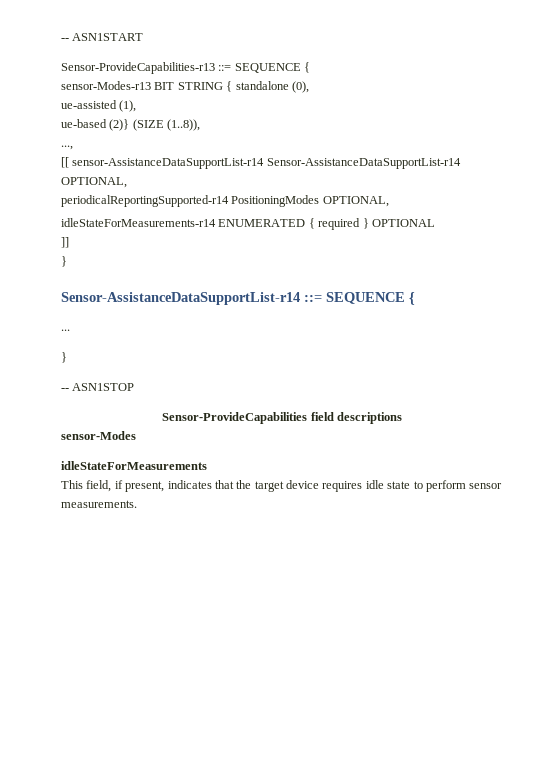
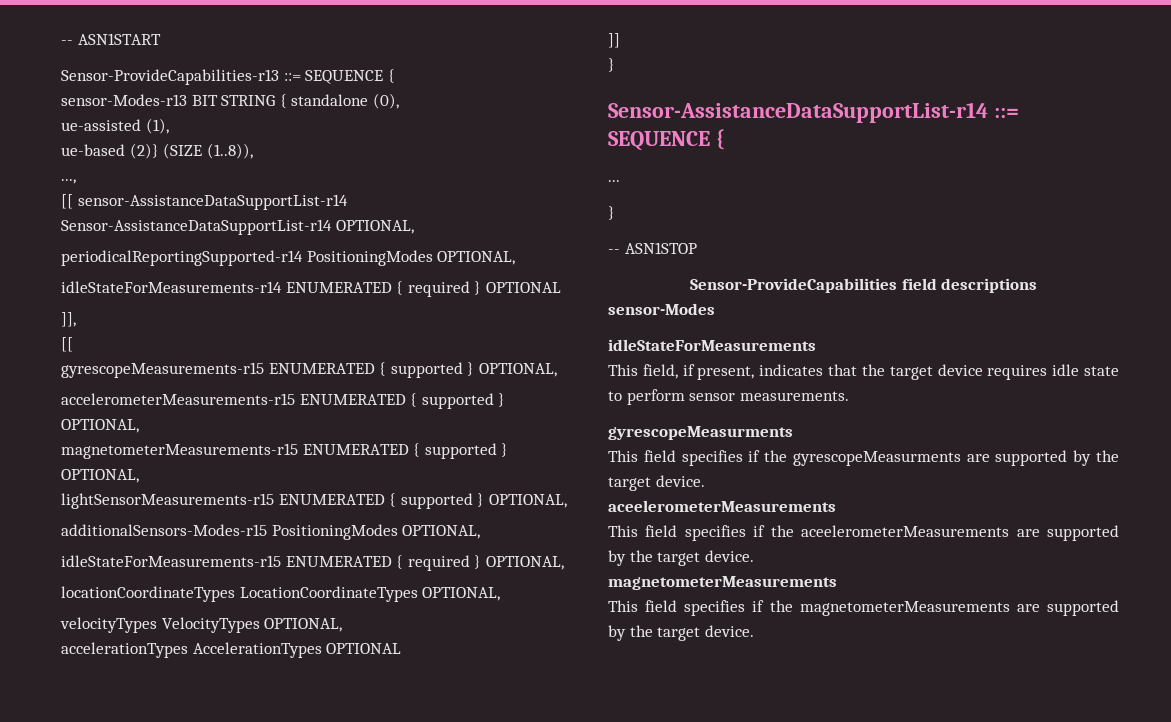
+ ]],
+ [[
+ gyrescopeMeasurements-r15 ENUMERATED { supported } OPTIONAL,
+ accelerometerMeasurements-r15 ENUMERATED { supported } OPTIONAL,
+ magnetometerMeasurements-r15 ENUMERATED { supported } OPTIONAL,
+ lightSensorMeasurements-r15 ENUMERATED { supported } OPTIONAL,
+ additionalSensors-Modes-r15 PositioningModes OPTIONAL,
+ idleStateForMeasurements-r15 ENUMERATED { required } OPTIONAL,
+ locationCoordinateTypes LocationCoordinateTypes OPTIONAL,
+ velocityTypes VelocityTypes OPTIONAL,
+ accelerationTypes AccelerationTypes OPTIONAL
  This field, if present, indicates that the target device requires idle state to perform sensor measurements.
+ gyrescopeMeasurments
+ This field specifies if the gyrescopeMeasurments are supported by the target device.
+ aceelerometerMeasurements
+ This field specifies if the aceelerometerMeasurements are supported by the target device.
+ magnetometerMeasurements
+ This field specifies if the magnetometerMeasurements are supported by the target device.

